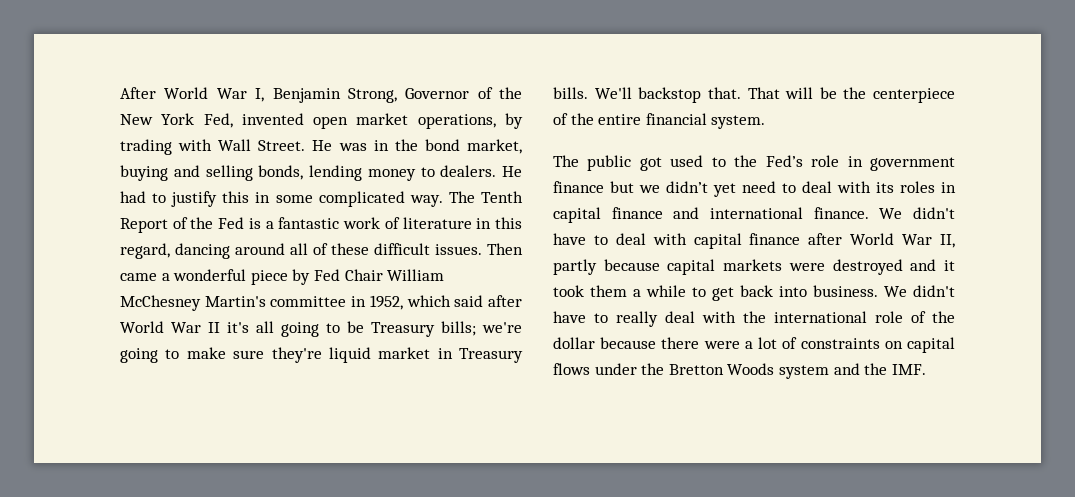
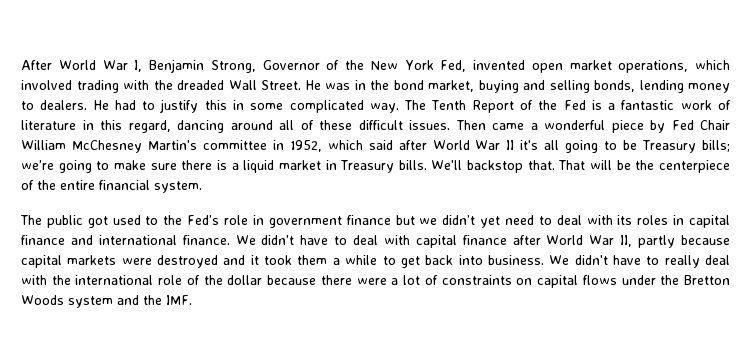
- After World War I, Benjamin Strong, Governor of the New York Fed, invented open market operations, by trading with Wall Street.
+ After World War I, Benjamin Strong, Governor of the New York Fed, invented open market operations, which involved trading with the dreaded Wall Street.
- Then came a wonderful piece by Fed Chair William McChesney Martin's committee in 1952, which said after World War II it's all going to be Treasury bills; we're going to make sure they're liquid market in Treasury bills.
+ Then came a wonderful piece by Fed Chair William McChesney Martin's committee in 1952, which said after World War II it's all going to be Treasury bills; we're going to make sure there is a liquid market in Treasury bills.

